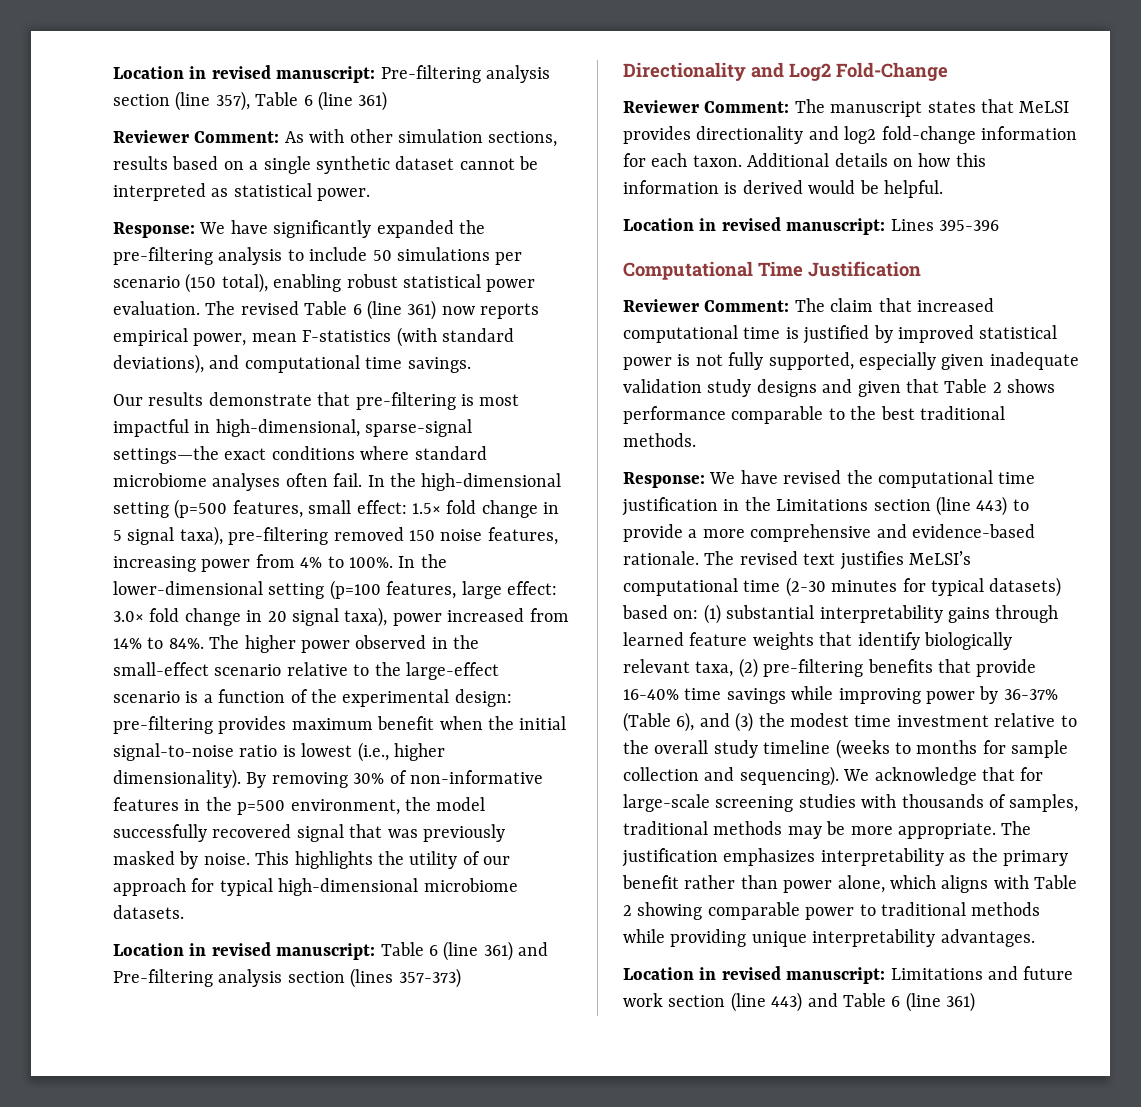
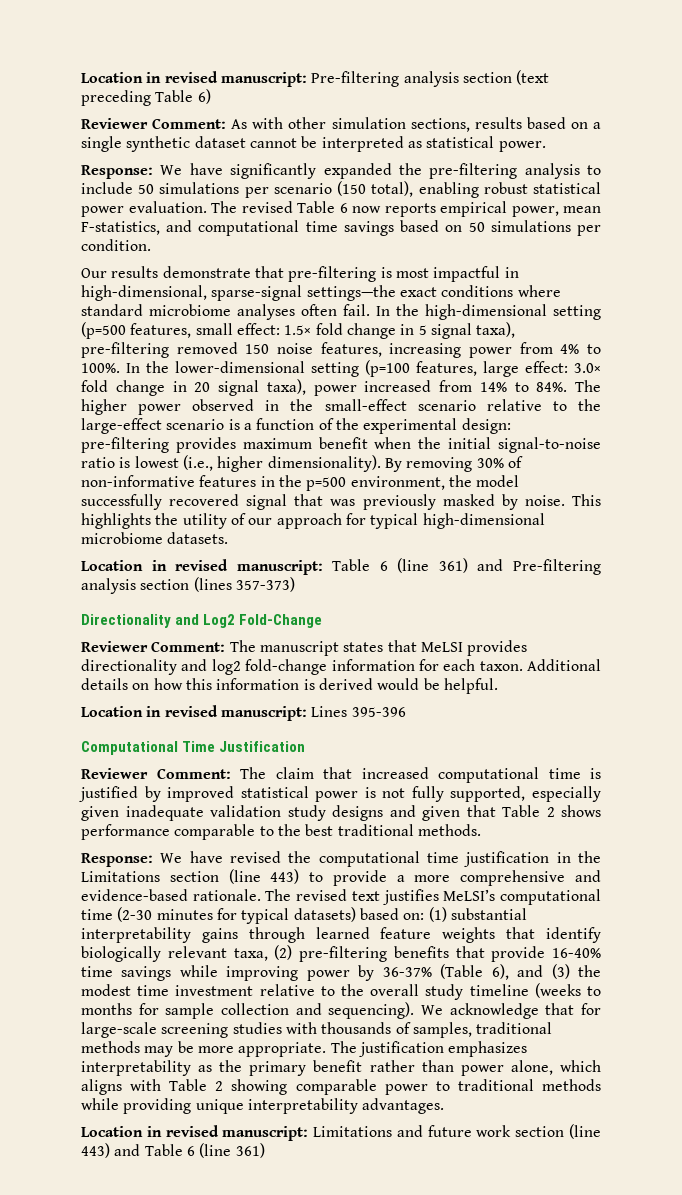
- Location in revised manuscript: Pre-filtering analysis section (line 357), Table 6 (line 361)
+ Location in revised manuscript: Pre-filtering analysis section (text preceding Table 6)
- The revised Table 6 (line 361) now reports empirical power, mean F-statistics (with standard deviations), and computational time savings.
+ The revised Table 6 now reports empirical power, mean F-statistics, and computational time savings based on 50 simulations per condition.

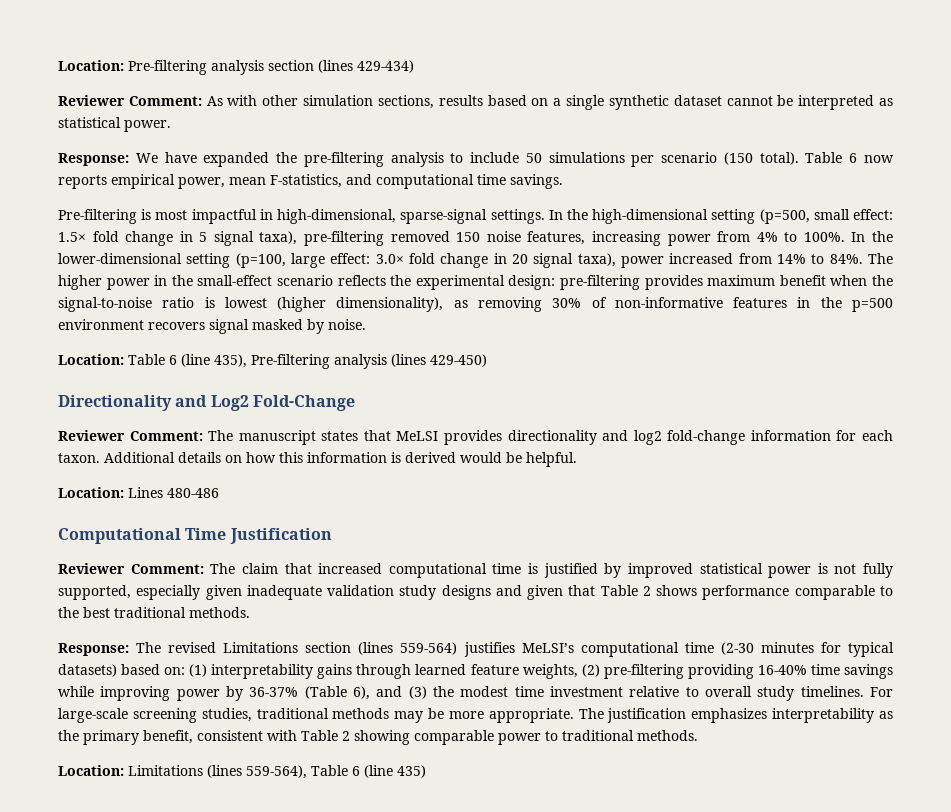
- Location in revised manuscript: Pre-filtering analysis section (text preceding Table 6)
+ Location: Pre-filtering analysis section (lines 429-434)
- Response: We have significantly expanded the pre-filtering analysis to include 50 simulations per scenario (150 total), enabling robust statistical power evaluation. The revised Table 6 now reports empirical power, mean F-statistics, and computational time savings based on 50 simulations per condition.
- Our results demonstrate that pre-filtering is most impactful in high-dimensional, sparse-signal settings—the exact conditions where standard microbiome analyses often fail.
+ Response: We have expanded the pre-filtering analysis to include 50 simulations per scenario (150 total). Table 6 now reports empirical power, mean F-statistics, and computational time savings.
+ Pre-filtering is most impactful in high-dimensional, sparse-signal settings.
- In the high-dimensional setting (p=500 features, small effect: 1.5× fold change in 5 signal taxa), pre-filtering removed 150 noise features, increasing power from 4% to 100%.
+ In the high-dimensional setting (p=500, small effect: 1.5× fold change in 5 signal taxa), pre-filtering removed 150 noise features, increasing power from 4% to 100%.
- In the lower-dimensional setting (p=100 features, large effect: 3.0× fold change in 20 signal taxa), power increased from 14% to 84%.
+ In the lower-dimensional setting (p=100, large effect: 3.0× fold change in 20 signal taxa), power increased from 14% to 84%.
- The higher power observed in the small-effect scenario relative to the large-effect scenario is a function of the experimental design: pre-filtering provides maximum benefit when the initial signal-to-noise ratio is lowest (i.e., higher dimensionality). By removing 30% of non-informative features in the p=500 environment, the model successfully recovered signal that was previously masked by noise. This highlights the utility of our approach for typical high-dimensional microbiome datasets.
- Location in revised manuscript: Table 6 (line 361) and Pre-filtering analysis section (lines 357-373)
+ The higher power in the small-effect scenario reflects the experimental design: pre-filtering provides maximum benefit when the signal-to-noise ratio is lowest (higher dimensionality), as removing 30% of non-informative features in the p=500 environment recovers signal masked by noise.
+ Location: Table 6 (line 435), Pre-filtering analysis (lines 429-450)
- Location in revised manuscript: Lines 395-396
+ Location: Lines 480-486
- Response: We have revised the computational time justification in the Limitations section (line 443) to provide a more comprehensive and evidence-based rationale. The revised text justifies MeLSI’s computational time (2-30 minutes for typical datasets) based on: (1) substantial interpretability gains through learned feature weights that identify biologically relevant taxa, (2) pre-filtering benefits that provide 16-40% time savings while improving power by 36-37% (Table 6), and (3) the modest time investment relative to the overall study timeline (weeks to months for sample collection and sequencing). We acknowledge that for large-scale screening studies with thousands of samples, traditional methods may be more appropriate.
+ Response: The revised Limitations section (lines 559-564) justifies MeLSI’s computational time (2-30 minutes for typical datasets) based on: (1) interpretability gains through learned feature weights, (2) pre-filtering providing 16-40% time savings while improving power by 36-37% (Table 6), and (3) the modest time investment relative to overall study timelines. For large-scale screening studies, traditional methods may be more appropriate.
- The justification emphasizes interpretability as the primary benefit rather than power alone, which aligns with Table 2 showing comparable power to traditional methods while providing unique interpretability advantages.
- Location in revised manuscript: Limitations and future work section (line 443) and Table 6 (line 361)
+ The justification emphasizes interpretability as the primary benefit, consistent with Table 2 showing comparable power to traditional methods.
+ Location: Limitations (lines 559-564), Table 6 (line 435)

